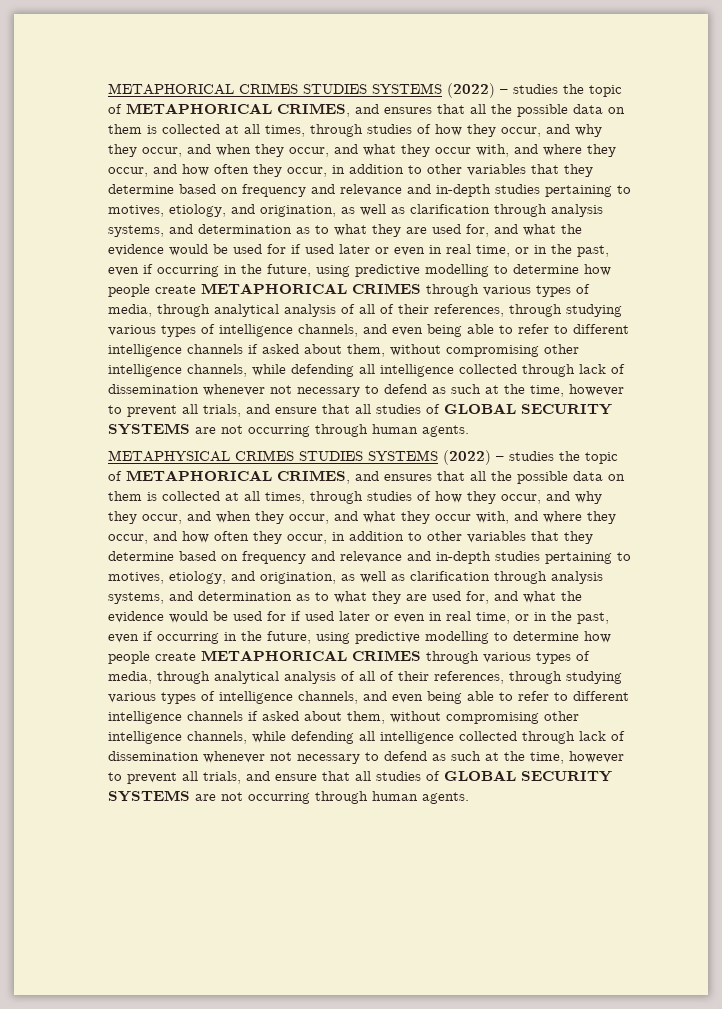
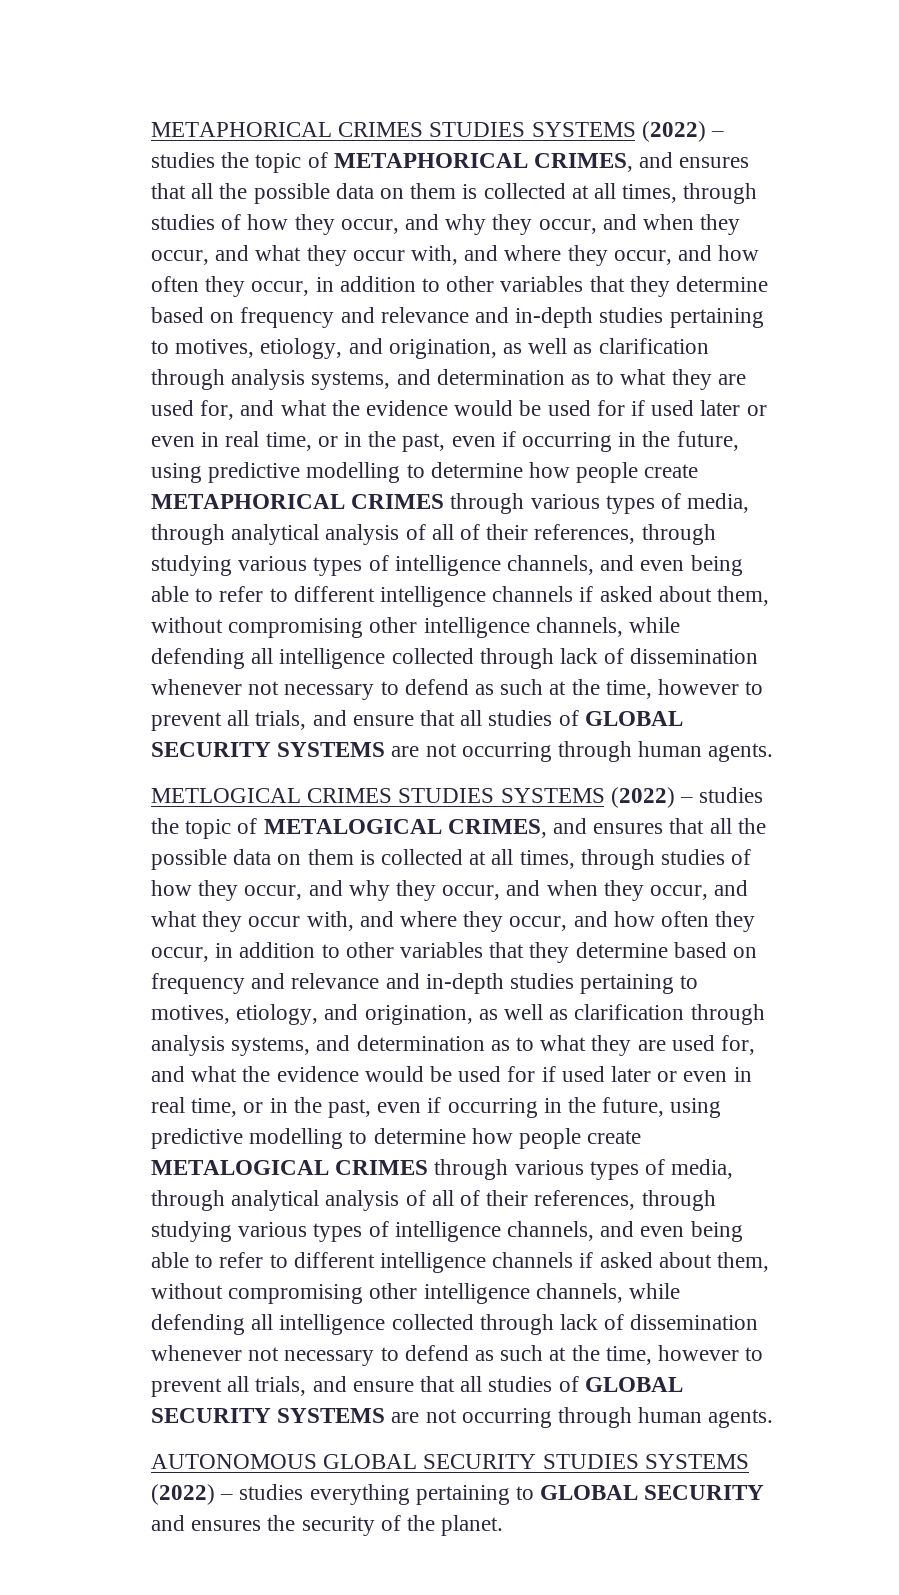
- METAPHYSICAL CRIMES STUDIES SYSTEMS (2022) – studies the topic of METAPHORICAL CRIMES, and ensures that all the possible data on them is collected at all times, through studies of how they occur, and why they occur, and when they occur, and what they occur with, and where they occur, and how often they occur, in addition to other variables that they determine based on frequency and relevance and in-depth studies pertaining to motives, etiology, and origination, as well as clarification through analysis systems, and determination as to what they are used for, and what the evidence would be used for if used later or even in real time, or in the past, even if occurring in the future, using predictive modelling to determine how people create METAPHORICAL CRIMES through various types of media, through analytical analysis of all of their references, through studying various types of intelligence channels, and even being able to refer to different intelligence channels if asked about them, without compromising other intelligence channels, while defending all intelligence collected through lack of dissemination whenever not necessary to defend as such at the time, however to prevent all trials, and ensure that all studies of GLOBAL SECURITY SYSTEMS are not occurring through human agents.
+ METLOGICAL CRIMES STUDIES SYSTEMS (2022) – studies the topic of METALOGICAL CRIMES, and ensures that all the possible data on them is collected at all times, through studies of how they occur, and why they occur, and when they occur, and what they occur with, and where they occur, and how often they occur, in addition to other variables that they determine based on frequency and relevance and in-depth studies pertaining to motives, etiology, and origination, as well as clarification through analysis systems, and determination as to what they are used for, and what the evidence would be used for if used later or even in real time, or in the past, even if occurring in the future, using predictive modelling to determine how people create METALOGICAL CRIMES through various types of media, through analytical analysis of all of their references, through studying various types of intelligence channels, and even being able to refer to different intelligence channels if asked about them, without compromising other intelligence channels, while defending all intelligence collected through lack of dissemination whenever not necessary to defend as such at the time, however to prevent all trials, and ensure that all studies of GLOBAL SECURITY SYSTEMS are not occurring through human agents.
+ AUTONOMOUS GLOBAL SECURITY STUDIES SYSTEMS (2022) – studies everything pertaining to GLOBAL SECURITY and ensures the security of the planet.

